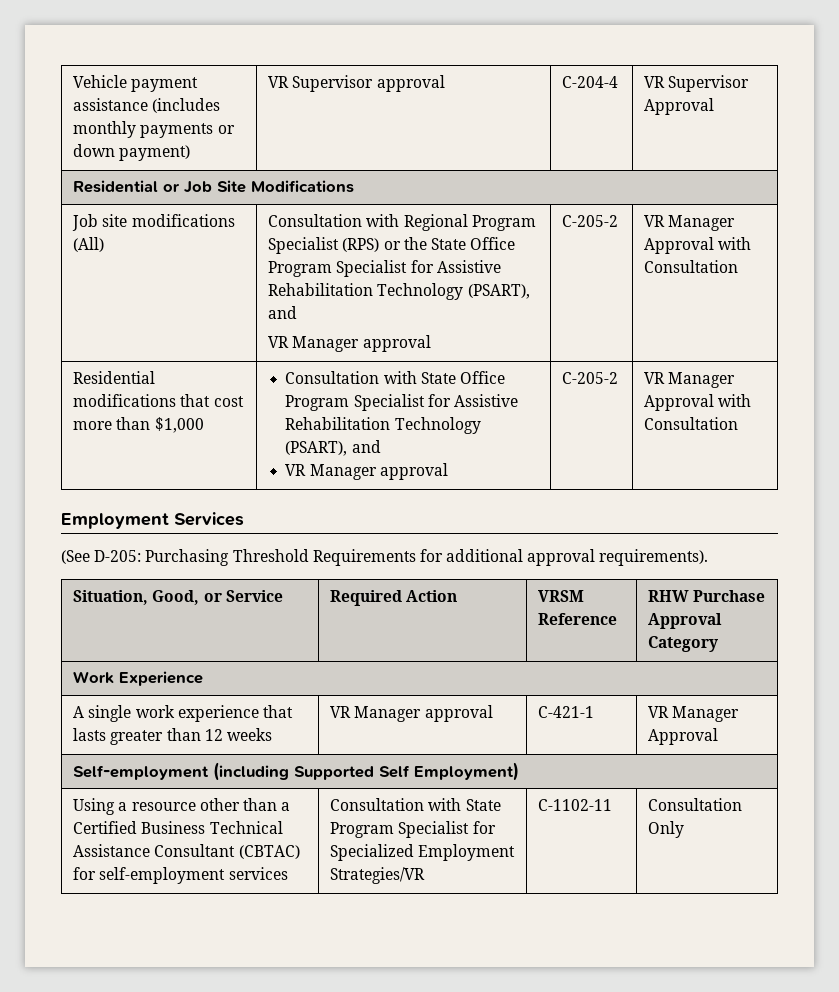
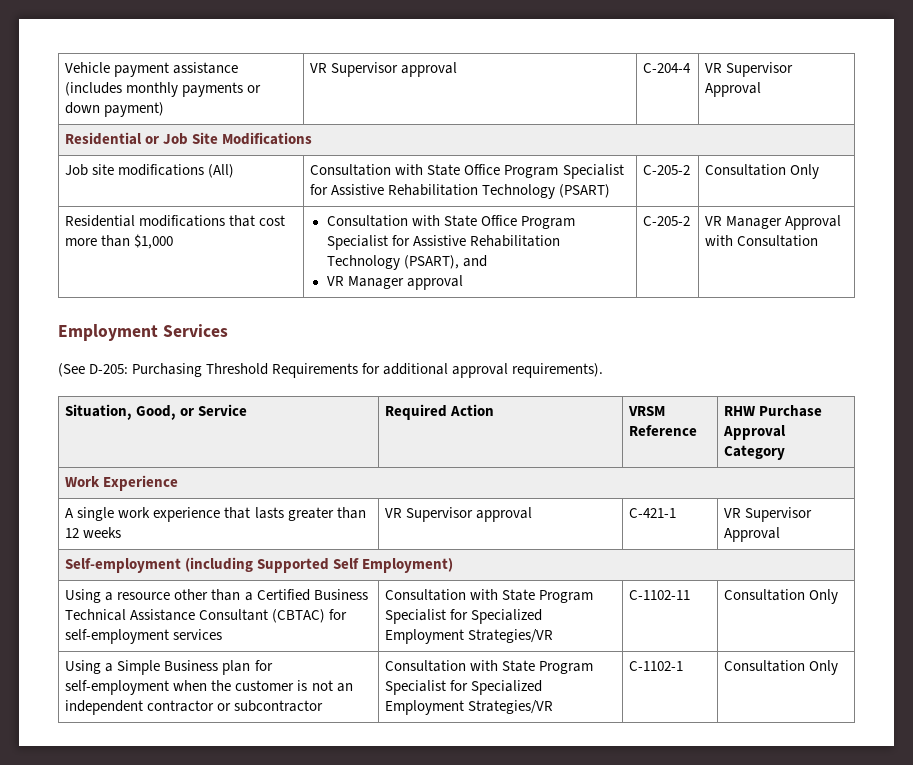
- Job site modifications (All) | Consultation with Regional Program Specialist (RPS) or the State Office Program Specialist for Assistive Rehabilitation Technology (PSART), and
- VR Manager approval | C-205-2 | VR Manager Approval with Consultation
+ Job site modifications (All) | Consultation with State Office Program Specialist for Assistive Rehabilitation Technology (PSART) | C-205-2 | Consultation Only
- A single work experience that lasts greater than 12 weeks | VR Manager approval | C-421-1 | VR Manager Approval
+ A single work experience that lasts greater than 12 weeks | VR Supervisor approval | C-421-1 | VR Supervisor Approval
+ Using a Simple Business plan for self-employment when the customer is not an independent contractor or subcontractor | Consultation with State Program Specialist for Specialized Employment Strategies/VR | C-1102-1 | Consultation Only

